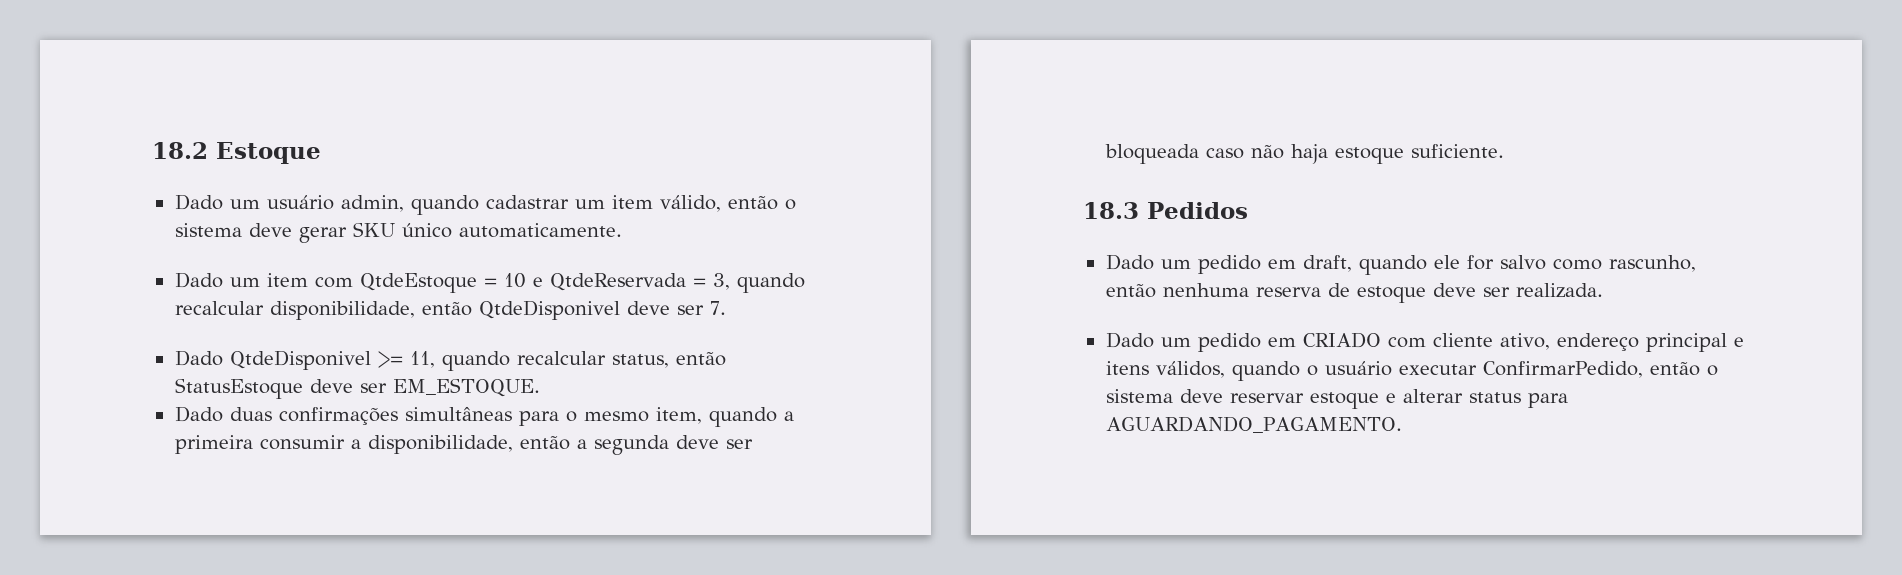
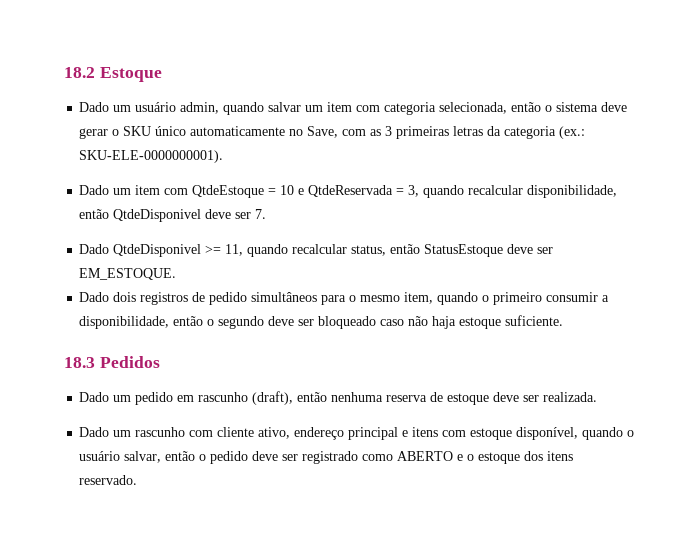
- Dado um usuário admin, quando cadastrar um item válido, então o sistema deve gerar SKU único automaticamente.
+ Dado um usuário admin, quando salvar um item com categoria selecionada, então o sistema deve gerar o SKU único automaticamente no Save, com as 3 primeiras letras da categoria (ex.: SKU-ELE-0000000001).
- Dado duas confirmações simultâneas para o mesmo item, quando a primeira consumir a disponibilidade, então a segunda deve ser bloqueada caso não haja estoque suficiente.
+ Dado dois registros de pedido simultâneos para o mesmo item, quando o primeiro consumir a disponibilidade, então o segundo deve ser bloqueado caso não haja estoque suficiente.
- Dado um pedido em draft, quando ele for salvo como rascunho, então nenhuma reserva de estoque deve ser realizada.
+ Dado um pedido em rascunho (draft), então nenhuma reserva de estoque deve ser realizada.
- Dado um pedido em CRIADO com cliente ativo, endereço principal e itens válidos, quando o usuário executar ConfirmarPedido, então o sistema deve reservar estoque e alterar status para AGUARDANDO_PAGAMENTO.
+ Dado um rascunho com cliente ativo, endereço principal e itens com estoque disponível, quando o usuário salvar, então o pedido deve ser registrado como ABERTO e o estoque dos itens reservado.

